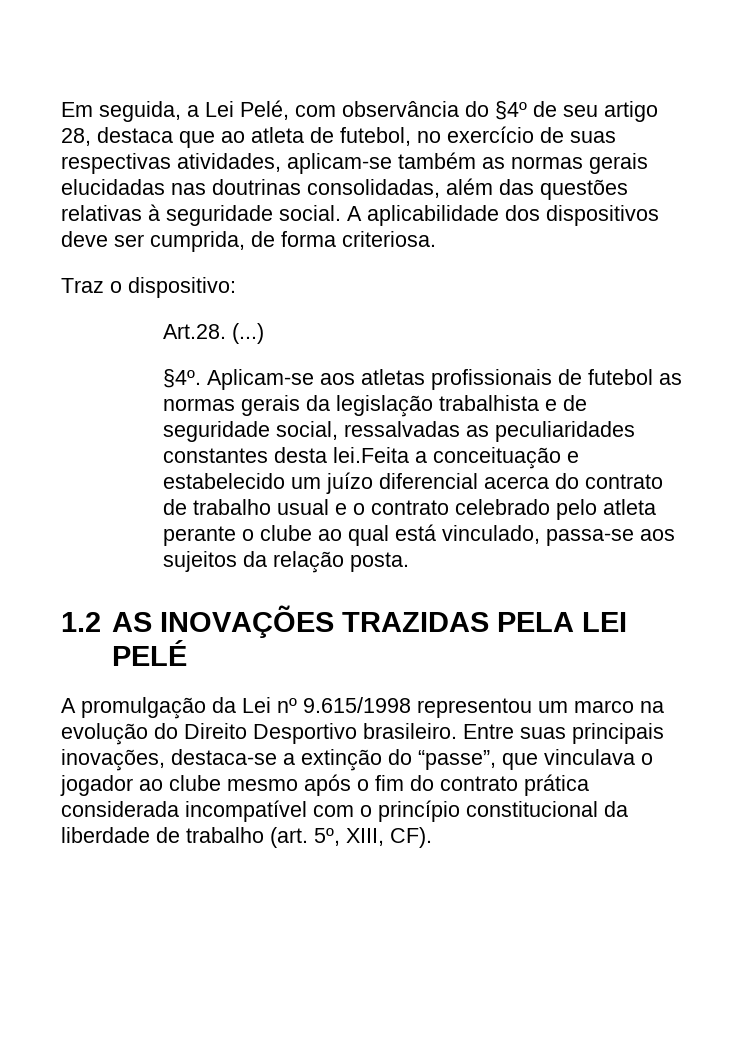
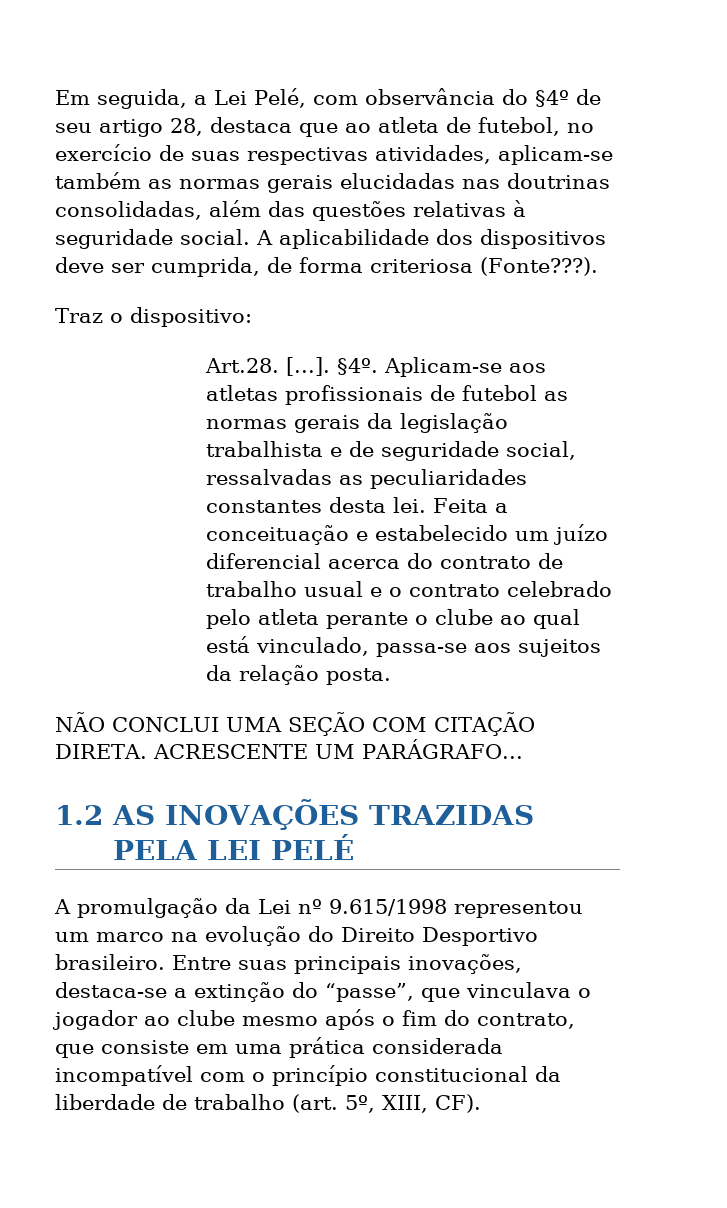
- A aplicabilidade dos dispositivos deve ser cumprida, de forma criteriosa.
+ A aplicabilidade dos dispositivos deve ser cumprida, de forma criteriosa (Fonte???).
- Art.28. (...)
- §4º.
+ Art.28. [...]. §4º.
- Aplicam-se aos atletas profissionais de futebol as normas gerais da legislação trabalhista e de seguridade social, ressalvadas as peculiaridades constantes desta lei.Feita a conceituação e estabelecido um juízo diferencial acerca do contrato de trabalho usual e o contrato celebrado pelo atleta perante o clube ao qual está vinculado, passa-se aos sujeitos da relação posta.
+ Aplicam-se aos atletas profissionais de futebol as normas gerais da legislação trabalhista e de seguridade social, ressalvadas as peculiaridades constantes desta lei. Feita a conceituação e estabelecido um juízo diferencial acerca do contrato de trabalho usual e o contrato celebrado pelo atleta perante o clube ao qual está vinculado, passa-se aos sujeitos da relação posta.
+ NÃO CONCLUI UMA SEÇÃO COM CITAÇÃO DIRETA. ACRESCENTE UM PARÁGRAFO...
- Entre suas principais inovações, destaca-se a extinção do “passe”, que vinculava o jogador ao clube mesmo após o fim do contrato prática considerada incompatível com o princípio constitucional da liberdade de trabalho (art. 5º, XIII, CF).
+ Entre suas principais inovações, destaca-se a extinção do “passe”, que vinculava o jogador ao clube mesmo após o fim do contrato, que consiste em uma prática considerada incompatível com o princípio constitucional da liberdade de trabalho (art. 5º, XIII, CF).

